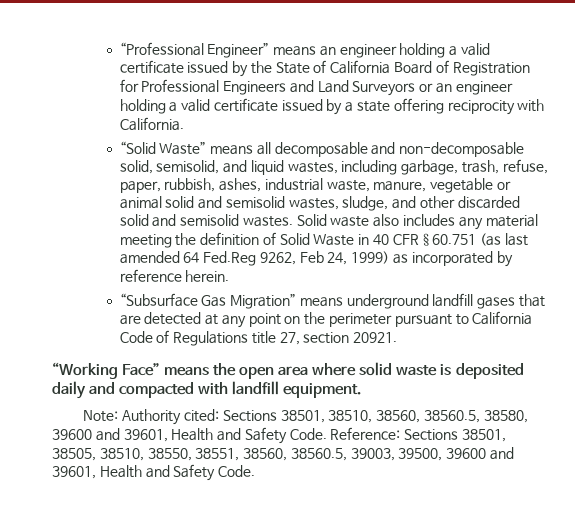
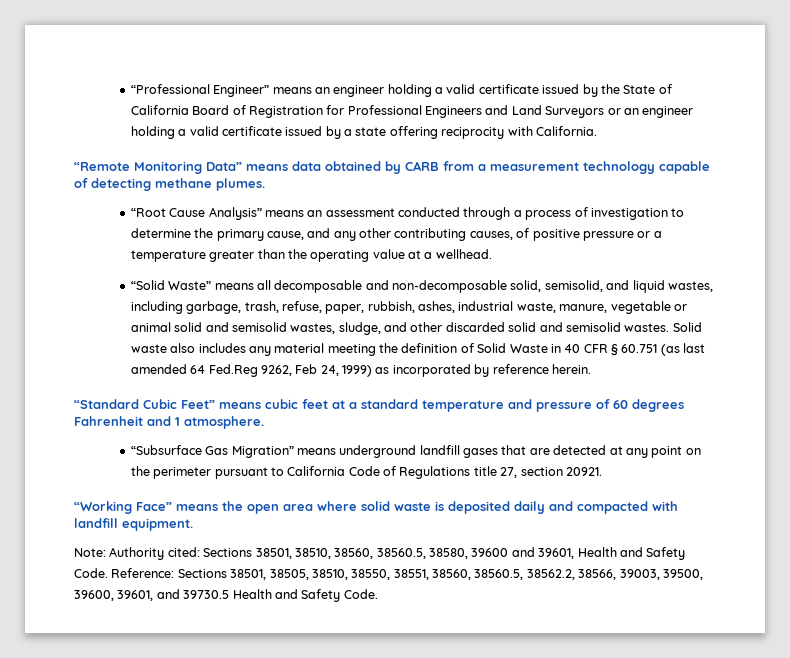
+ “Remote Monitoring Data” means data obtained by CARB from a measurement technology capable of detecting methane plumes.
+ “Root Cause Analysis” means an assessment conducted through a process of investigation to determine the primary cause, and any other contributing causes, of positive pressure or a temperature greater than the operating value at a wellhead.
+ “Standard Cubic Feet” means cubic feet at a standard temperature and pressure of 60 degrees Fahrenheit and 1 atmosphere.
- Reference: Sections 38501, 38505, 38510, 38550, 38551, 38560, 38560.5, 39003, 39500, 39600 and 39601, Health and Safety Code.
+ Reference: Sections 38501, 38505, 38510, 38550, 38551, 38560, 38560.5, 38562.2, 38566, 39003, 39500, 39600, 39601, and 39730.5 Health and Safety Code.

